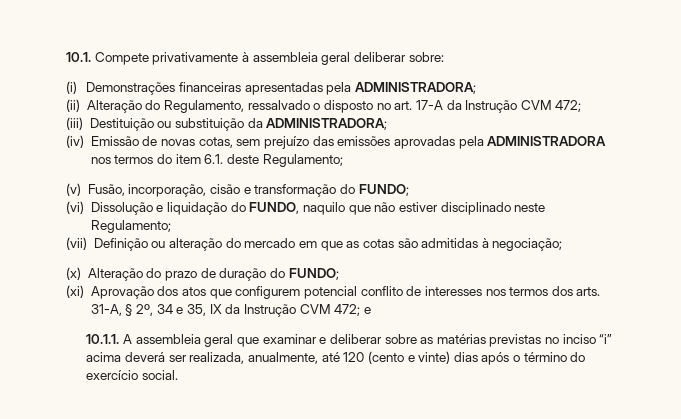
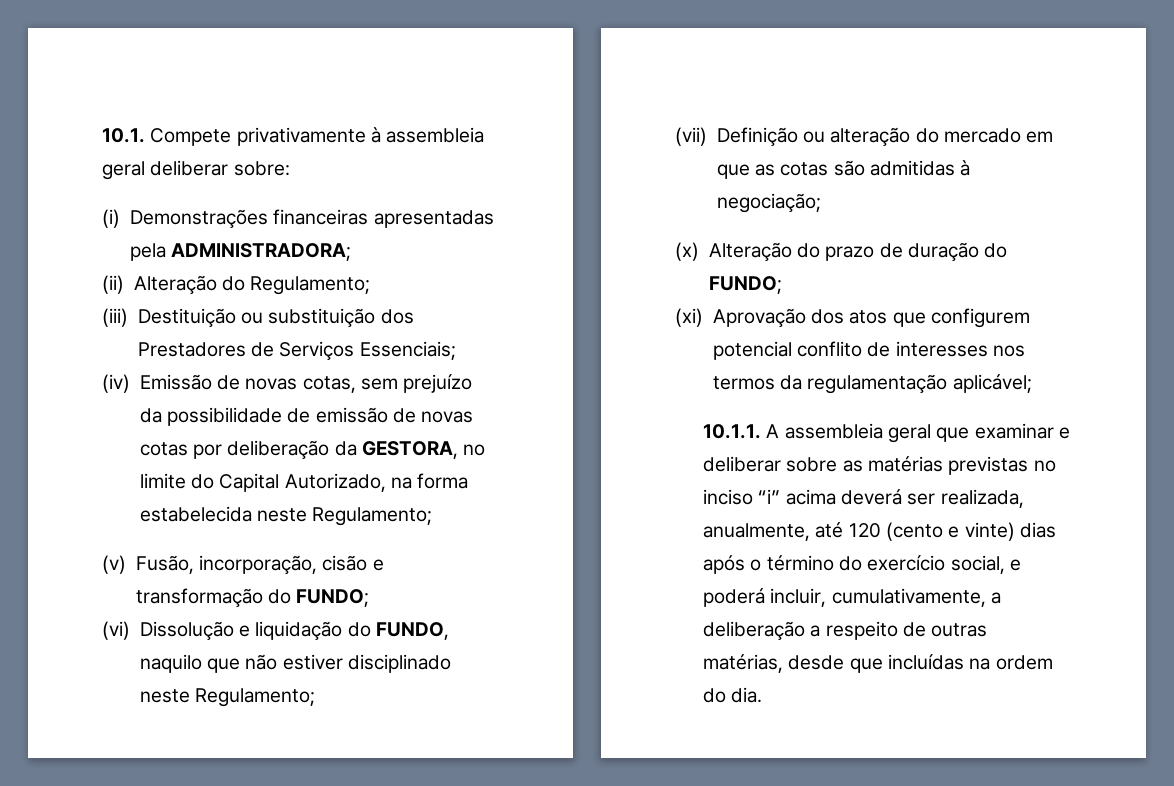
- (ii) Alteração do Regulamento, ressalvado o disposto no art. 17-A da Instrução CVM 472;
+ (ii) Alteração do Regulamento;
- (iii) Destituição ou substituição da ADMINISTRADORA;
+ (iii) Destituição ou substituição dos Prestadores de Serviços Essenciais;
- (iv) Emissão de novas cotas, sem prejuízo das emissões aprovadas pela ADMINISTRADORA nos termos do item 6.1. deste Regulamento;
+ (iv) Emissão de novas cotas, sem prejuízo da possibilidade de emissão de novas cotas por deliberação da GESTORA, no limite do Capital Autorizado, na forma estabelecida neste Regulamento;
- (xi) Aprovação dos atos que configurem potencial conflito de interesses nos termos dos arts. 31-A, § 2º, 34 e 35, IX da Instrução CVM 472; e
+ (xi) Aprovação dos atos que configurem potencial conflito de interesses nos termos da regulamentação aplicável;
- 10.1.1. A assembleia geral que examinar e deliberar sobre as matérias previstas no inciso “i” acima deverá ser realizada, anualmente, até 120 (cento e vinte) dias após o término do exercício social.
+ 10.1.1. A assembleia geral que examinar e deliberar sobre as matérias previstas no inciso “i” acima deverá ser realizada, anualmente, até 120 (cento e vinte) dias após o término do exercício social, e poderá incluir, cumulativamente, a deliberação a respeito de outras matérias, desde que incluídas na ordem do dia.

